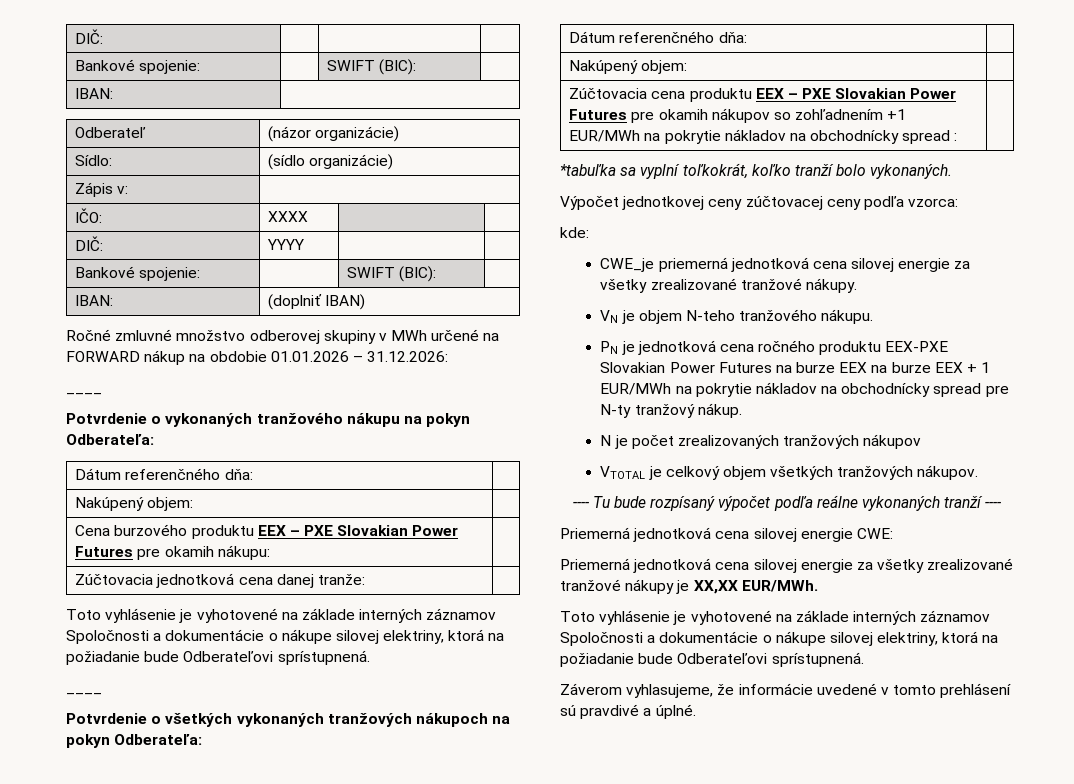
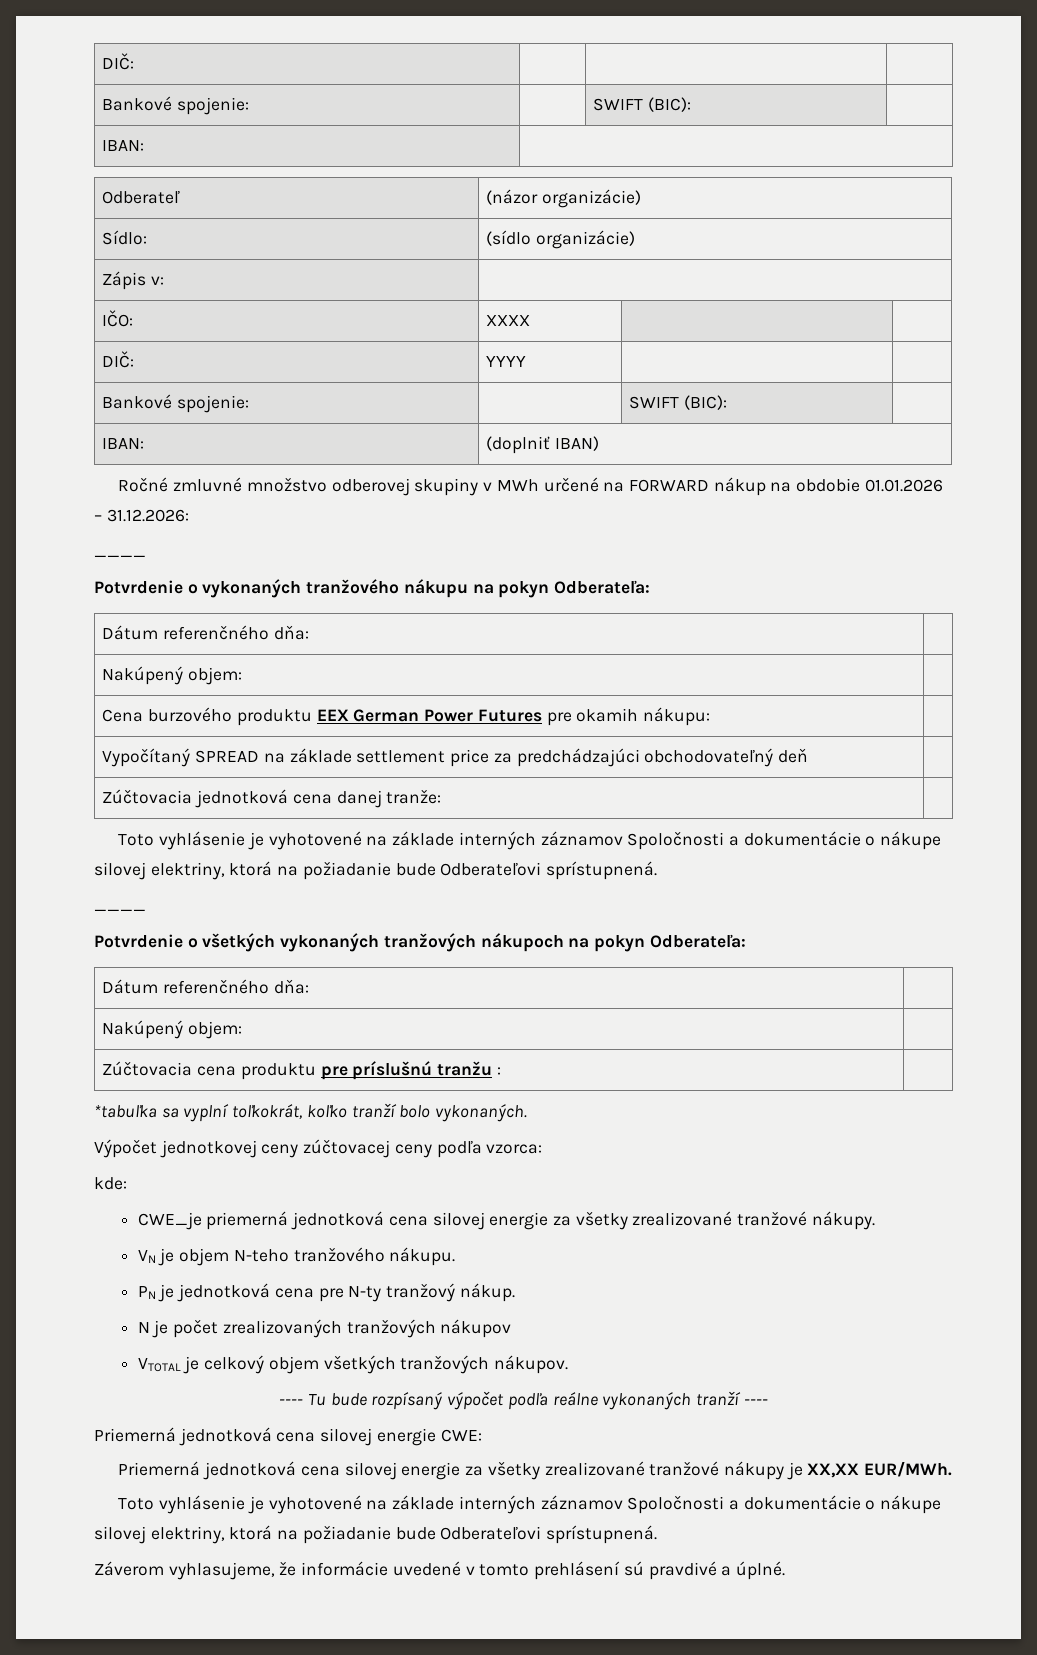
- Cena burzového produktu EEX – PXE Slovakian Power Futures pre okamih nákupu: |
+ Cena burzového produktu EEX German Power Futures pre okamih nákupu: |
+ Vypočítaný SPREAD na základe settlement price za predchádzajúci obchodovateľný deň |
- Zúčtovacia cena produktu EEX – PXE Slovakian Power Futures pre okamih nákupov so zohľadnením +1 EUR/MWh na pokrytie nákladov na obchodnícky spread : |
+ Zúčtovacia cena produktu pre príslušnú tranžu : |
- PN je jednotková cena ročného produktu EEX-PXE Slovakian Power Futures na burze EEX na burze EEX + 1 EUR/MWh na pokrytie nákladov na obchodnícky spread pre N-ty tranžový nákup.
+ PN je jednotková cena pre N-ty tranžový nákup.

